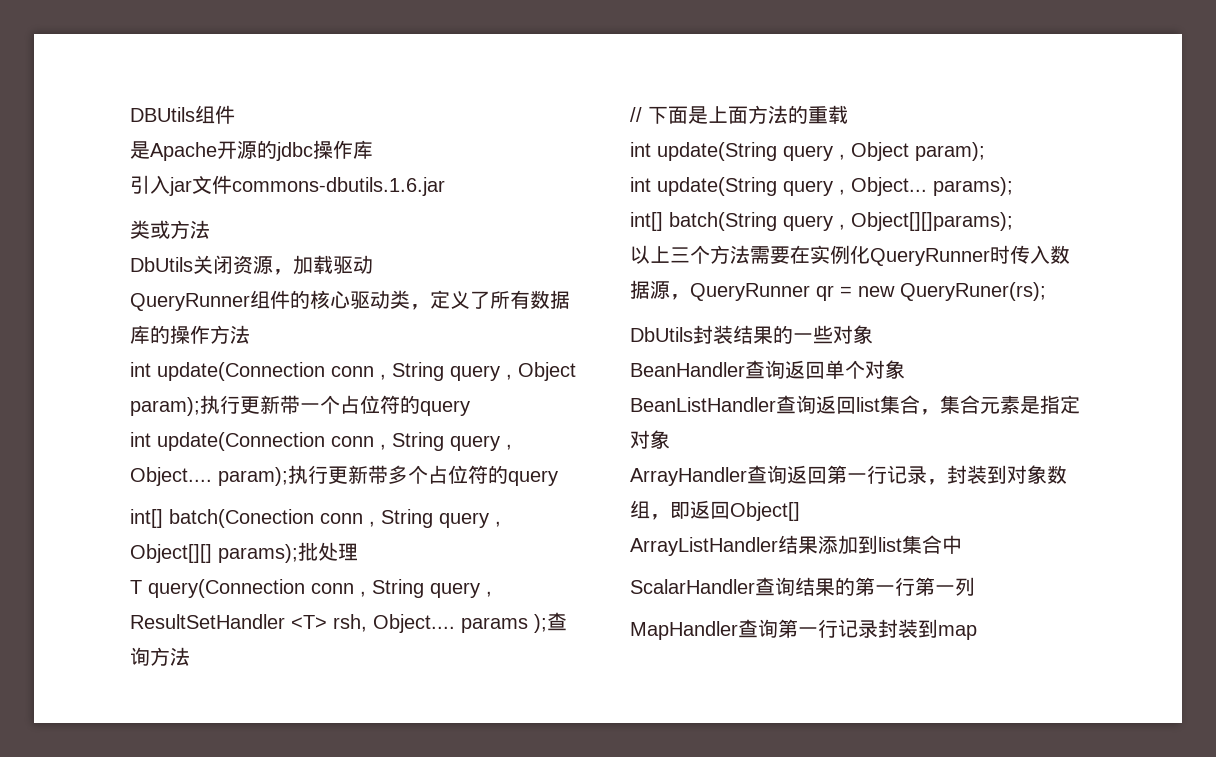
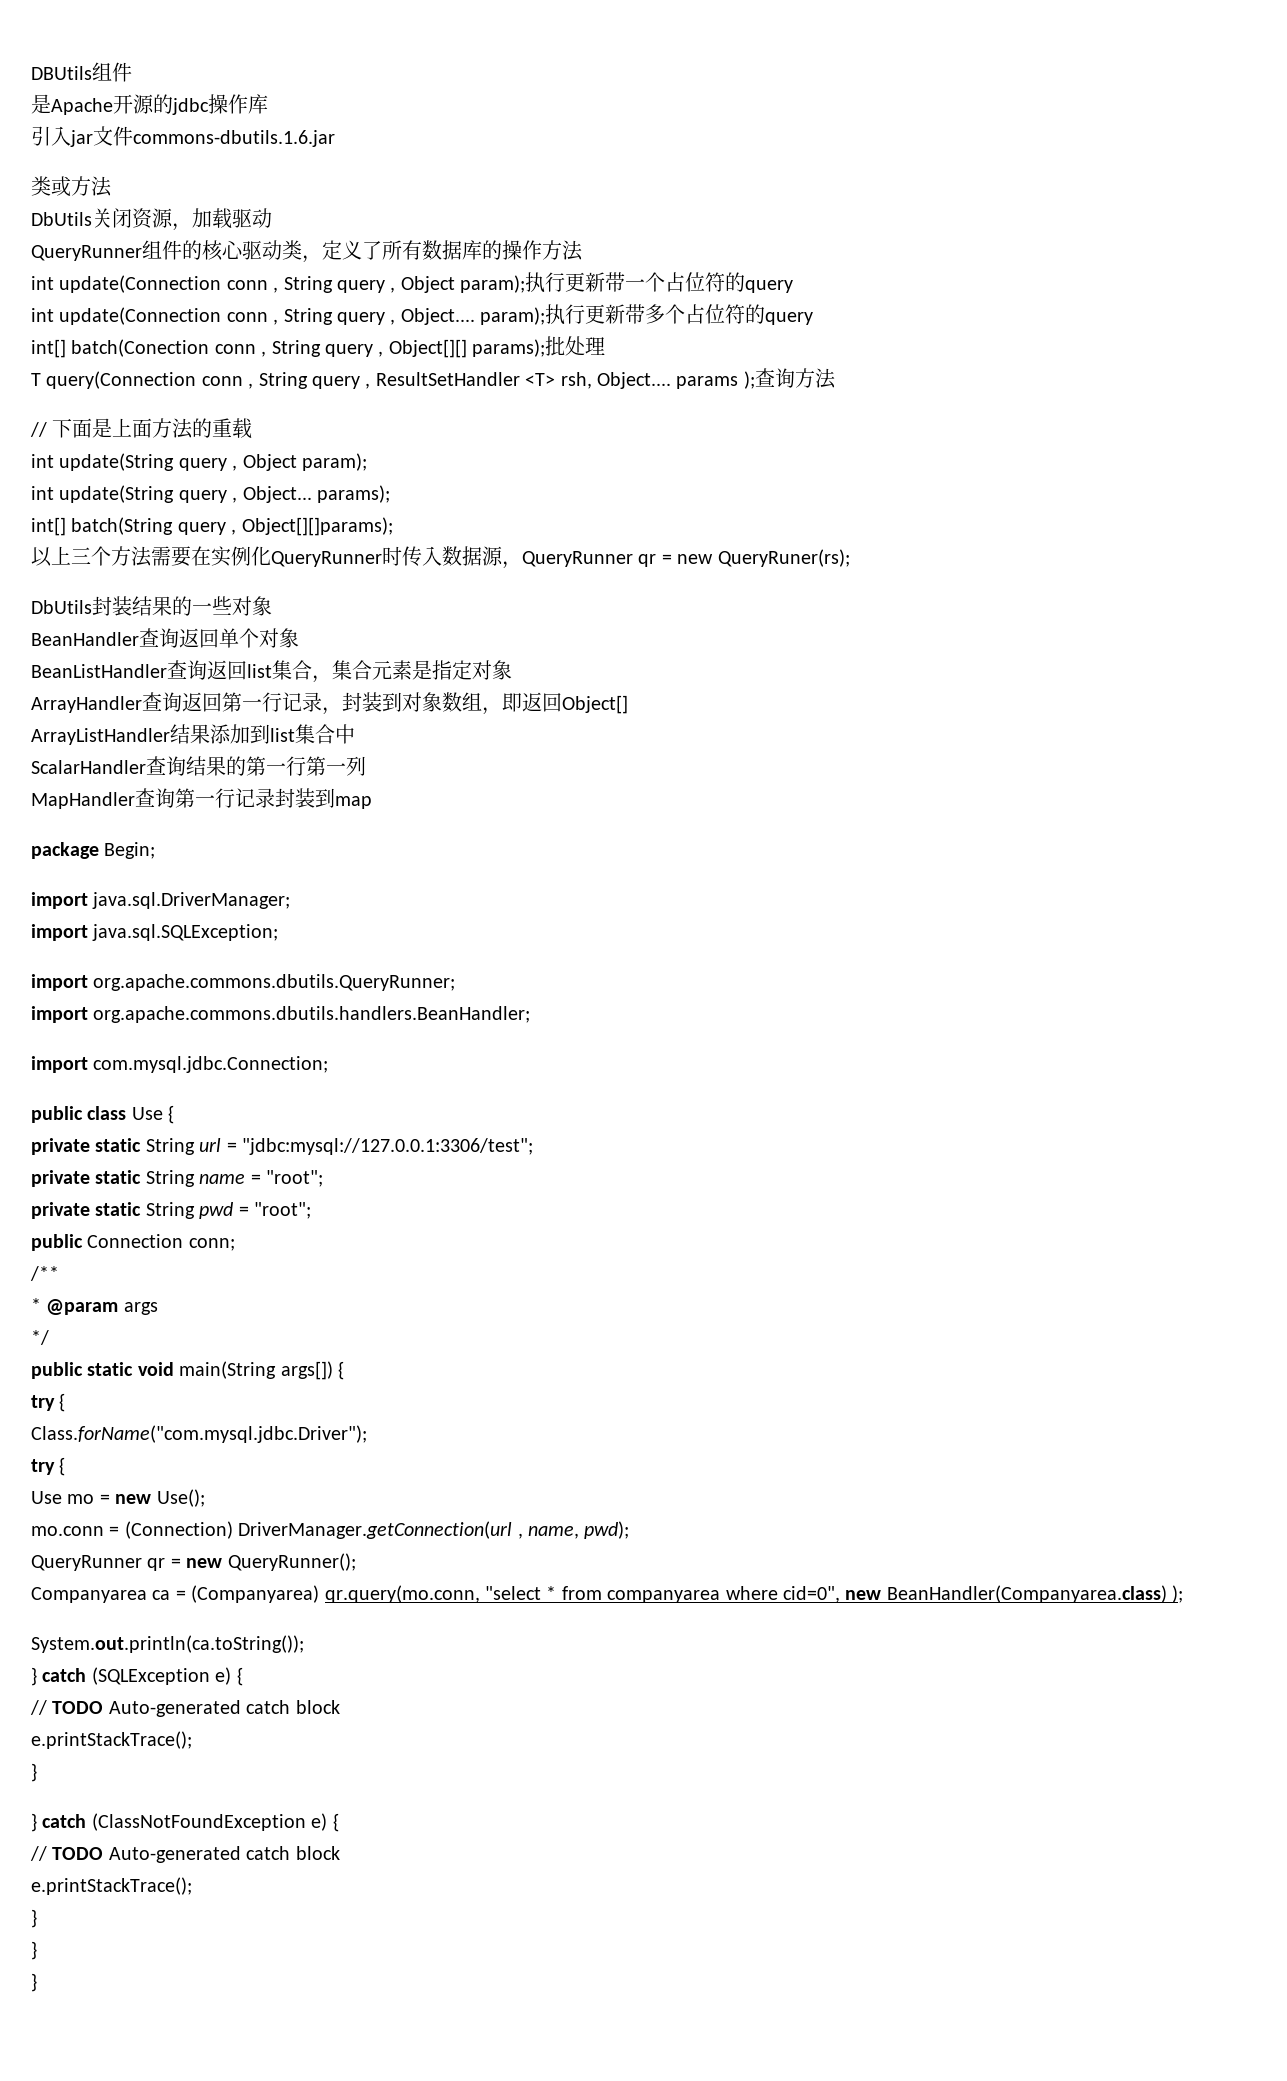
+ package Begin;
+ import java.sql.DriverManager;
+ import java.sql.SQLException;
+ import org.apache.commons.dbutils.QueryRunner;
+ import org.apache.commons.dbutils.handlers.BeanHandler;
+ import com.mysql.jdbc.Connection;
+ public class Use {
+ private static String url = "jdbc:mysql://127.0.0.1:3306/test";
+ private static String name = "root";
+ private static String pwd = "root";
+ public Connection conn;
+ /**
+ * @param args
+ */
+ public static void main(String args[]) {
+ try {
+ Class.forName("com.mysql.jdbc.Driver");
+ try {
+ Use mo = new Use();
+ mo.conn = (Connection) DriverManager.getConnection(url , name, pwd);
+ QueryRunner qr = new QueryRunner();
+ Companyarea ca = (Companyarea) qr.query(mo.conn, "select * from companyarea where cid=0", new BeanHandler(Companyarea.class) );
+ System.out.println(ca.toString());
+ } catch (SQLException e) {
+ // TODO Auto-generated catch block
+ e.printStackTrace();
+ }
+ } catch (ClassNotFoundException e) {
+ // TODO Auto-generated catch block
+ e.printStackTrace();
+ }
+ }
+ }

